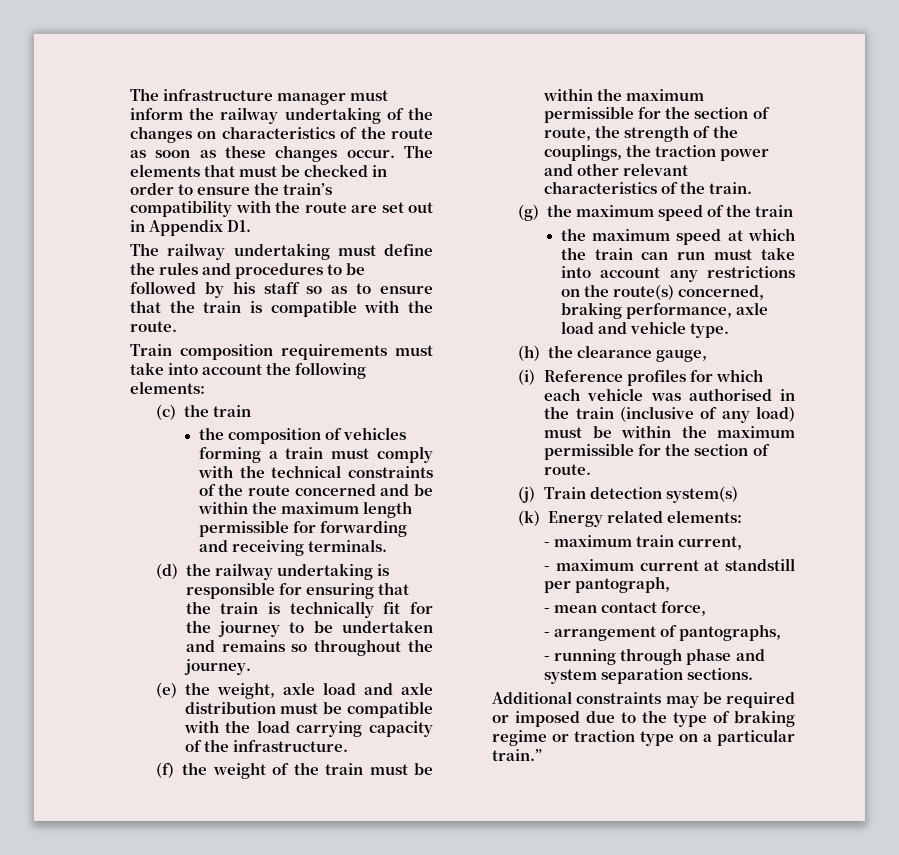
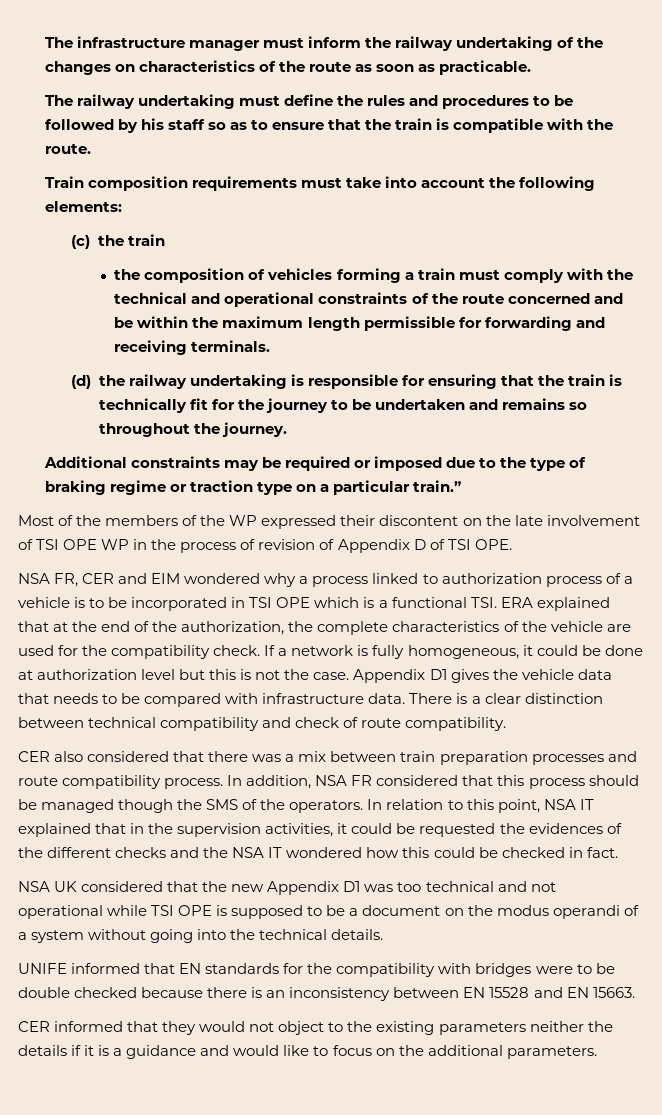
- The infrastructure manager must inform the railway undertaking of the changes on characteristics of the route as soon as these changes occur. The elements that must be checked in order to ensure the train’s compatibility with the route are set out in Appendix D1.
+ The infrastructure manager must inform the railway undertaking of the changes on characteristics of the route as soon as practicable.
- the composition of vehicles forming a train must comply with the technical constraints of the route concerned and be within the maximum length permissible for forwarding and receiving terminals.
+ the composition of vehicles forming a train must comply with the technical and operational constraints of the route concerned and be within the maximum length permissible for forwarding and receiving terminals.
- (e) the weight, axle load and axle distribution must be compatible with the load carrying capacity of the infrastructure.
- (f) the weight of the train must be within the maximum permissible for the section of route, the strength of the couplings, the traction power and other relevant characteristics of the train.
- (g) the maximum speed of the train
- the maximum speed at which the train can run must take into account any restrictions on the route(s) concerned, braking performance, axle load and vehicle type.
- (h) the clearance gauge,
- (i) Reference profiles for which each vehicle was authorised in the train (inclusive of any load) must be within the maximum permissible for the section of route.
- (j) Train detection system(s)
- (k) Energy related elements:
- - maximum train current,
- - maximum current at standstill per pantograph,
- - mean contact force,
- - arrangement of pantographs,
- - running through phase and system separation sections.
+ Most of the members of the WP expressed their discontent on the late involvement of TSI OPE WP in the process of revision of Appendix D of TSI OPE.
+ NSA FR, CER and EIM wondered why a process linked to authorization process of a vehicle is to be incorporated in TSI OPE which is a functional TSI. ERA explained that at the end of the authorization, the complete characteristics of the vehicle are used for the compatibility check. If a network is fully homogeneous, it could be done at authorization level but this is not the case. Appendix D1 gives the vehicle data that needs to be compared with infrastructure data. There is a clear distinction between technical compatibility and check of route compatibility.
+ CER also considered that there was a mix between train preparation processes and route compatibility process. In addition, NSA FR considered that this process should be managed though the SMS of the operators. In relation to this point, NSA IT explained that in the supervision activities, it could be requested the evidences of the different checks and the NSA IT wondered how this could be checked in fact.
+ NSA UK considered that the new Appendix D1 was too technical and not operational while TSI OPE is supposed to be a document on the modus operandi of a system without going into the technical details.
+ UNIFE informed that EN standards for the compatibility with bridges were to be double checked because there is an inconsistency between EN 15528 and EN 15663.
+ CER informed that they would not object to the existing parameters neither the details if it is a guidance and would like to focus on the additional parameters.

